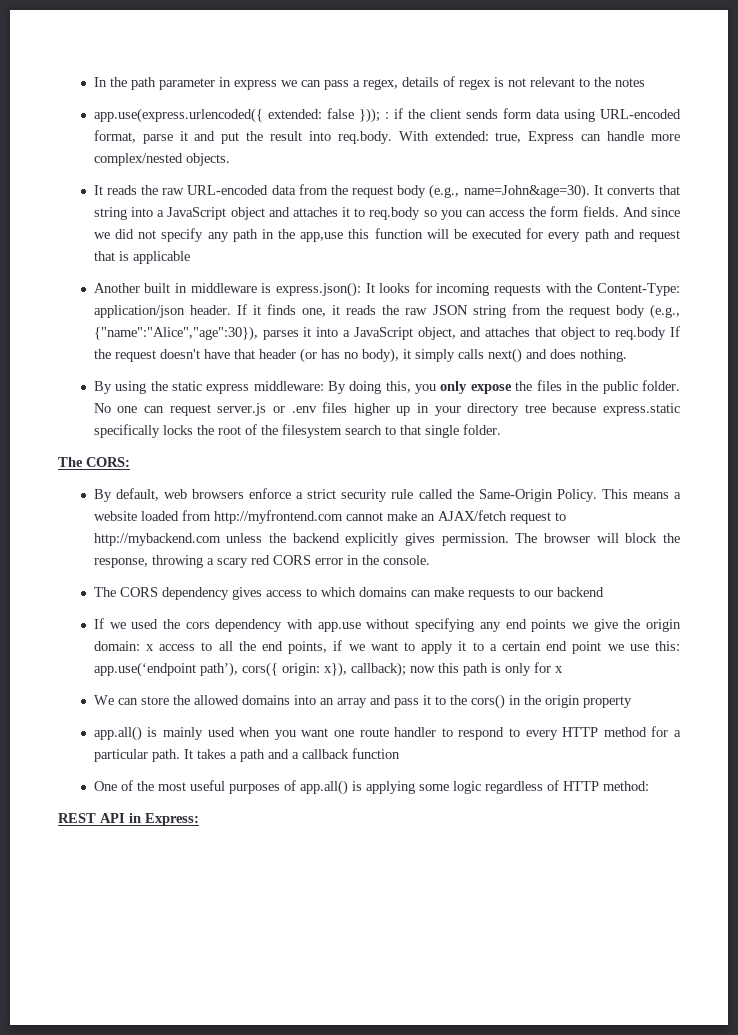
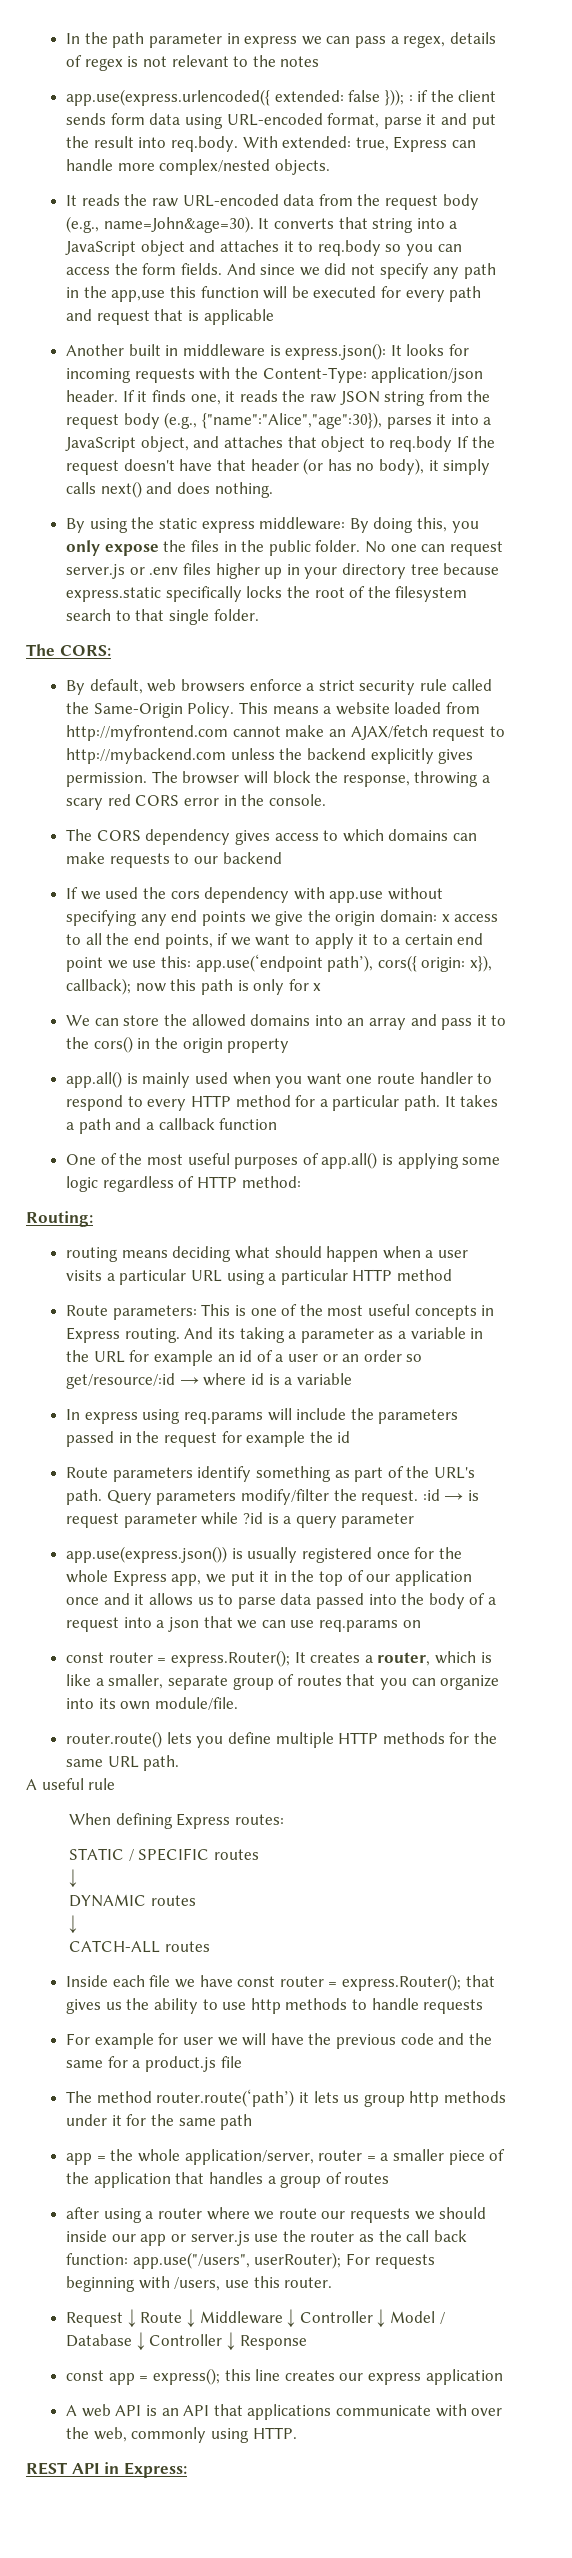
+ Routing:
+ routing means deciding what should happen when a user visits a particular URL using a particular HTTP method
+ Route parameters: This is one of the most useful concepts in Express routing. And its taking a parameter as a variable in the URL for example an id of a user or an order so get/resource/:id → where id is a variable
+ In express using req.params will include the parameters passed in the request for example the id
+ Route parameters identify something as part of the URL's path. Query parameters modify/filter the request. :id → is request parameter while ?id is a query parameter
+ app.use(express.json()) is usually registered once for the whole Express app, we put it in the top of our application once and it allows us to parse data passed into the body of a request into a json that we can use req.params on
+ const router = express.Router(); It creates a router, which is like a smaller, separate group of routes that you can organize into its own module/file.
+ router.route() lets you define multiple HTTP methods for the same URL path.
+ A useful rule
+ When defining Express routes:
+ STATIC / SPECIFIC routes
+ ↓
+ DYNAMIC routes
+ ↓
+ CATCH-ALL routes
+ Inside each file we have const router = express.Router(); that gives us the ability to use http methods to handle requests
+ For example for user we will have the previous code and the same for a product.js file
+ The method router.route(‘path’) it lets us group http methods under it for the same path
+ app = the whole application/server, router = a smaller piece of the application that handles a group of routes
+ after using a router where we route our requests we should inside our app or server.js use the router as the call back function: app.use("/users", userRouter); For requests beginning with /users, use this router.
+ Request ↓ Route ↓ Middleware ↓ Controller ↓ Model / Database ↓ Controller ↓ Response
+ const app = express(); this line creates our express application
+ A web API is an API that applications communicate with over the web, commonly using HTTP.

